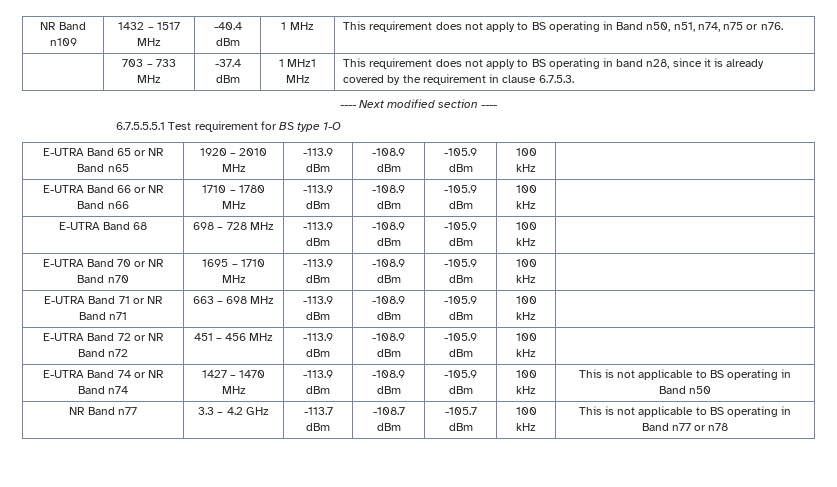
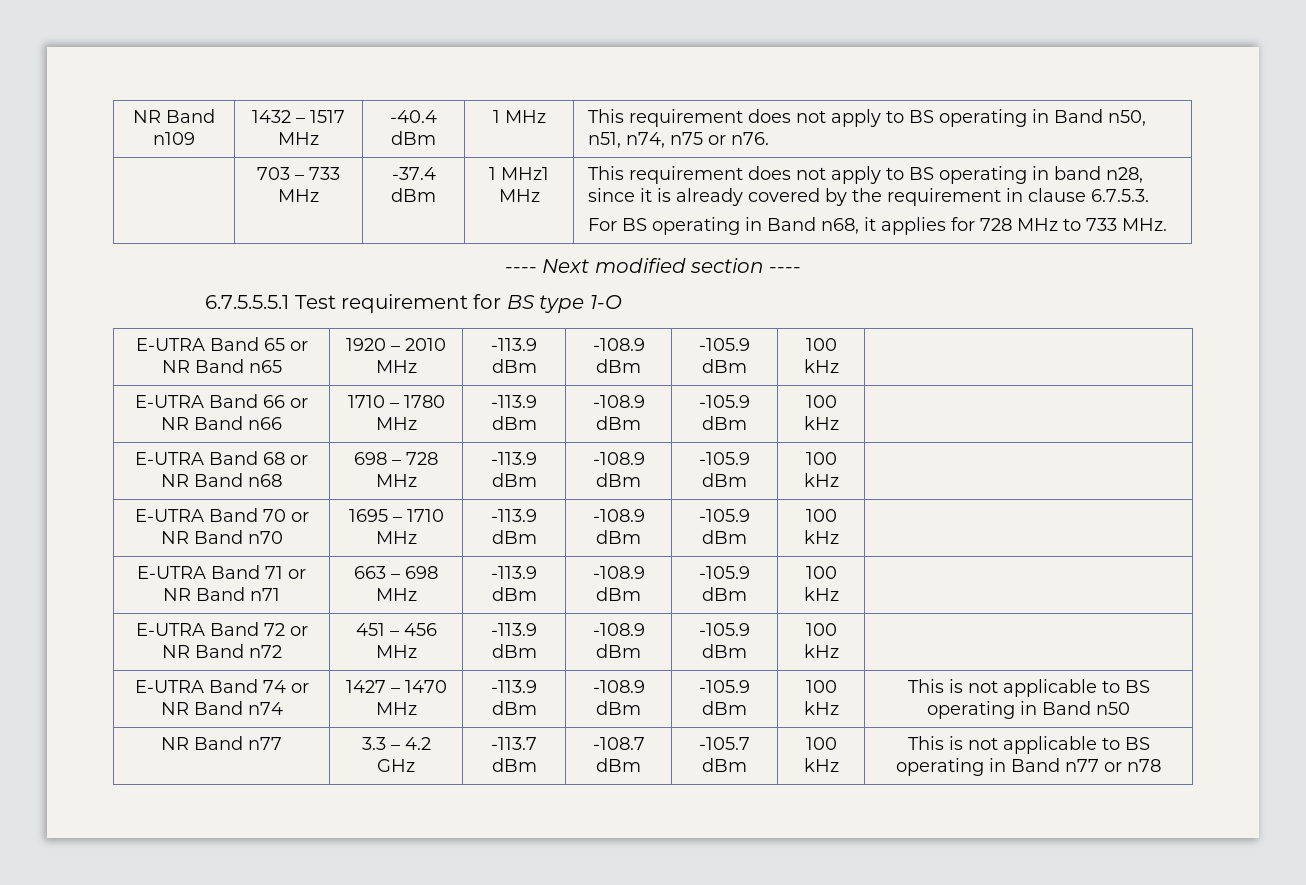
+ For BS operating in Band n68, it applies for 728 MHz to 733 MHz.
- E-UTRA Band 68 | 698 – 728 MHz | -113.9 dBm | -108.9 dBm | -105.9 dBm | 100 kHz |
+ E-UTRA Band 68 or NR Band n68 | 698 – 728 MHz | -113.9 dBm | -108.9 dBm | -105.9 dBm | 100 kHz |

